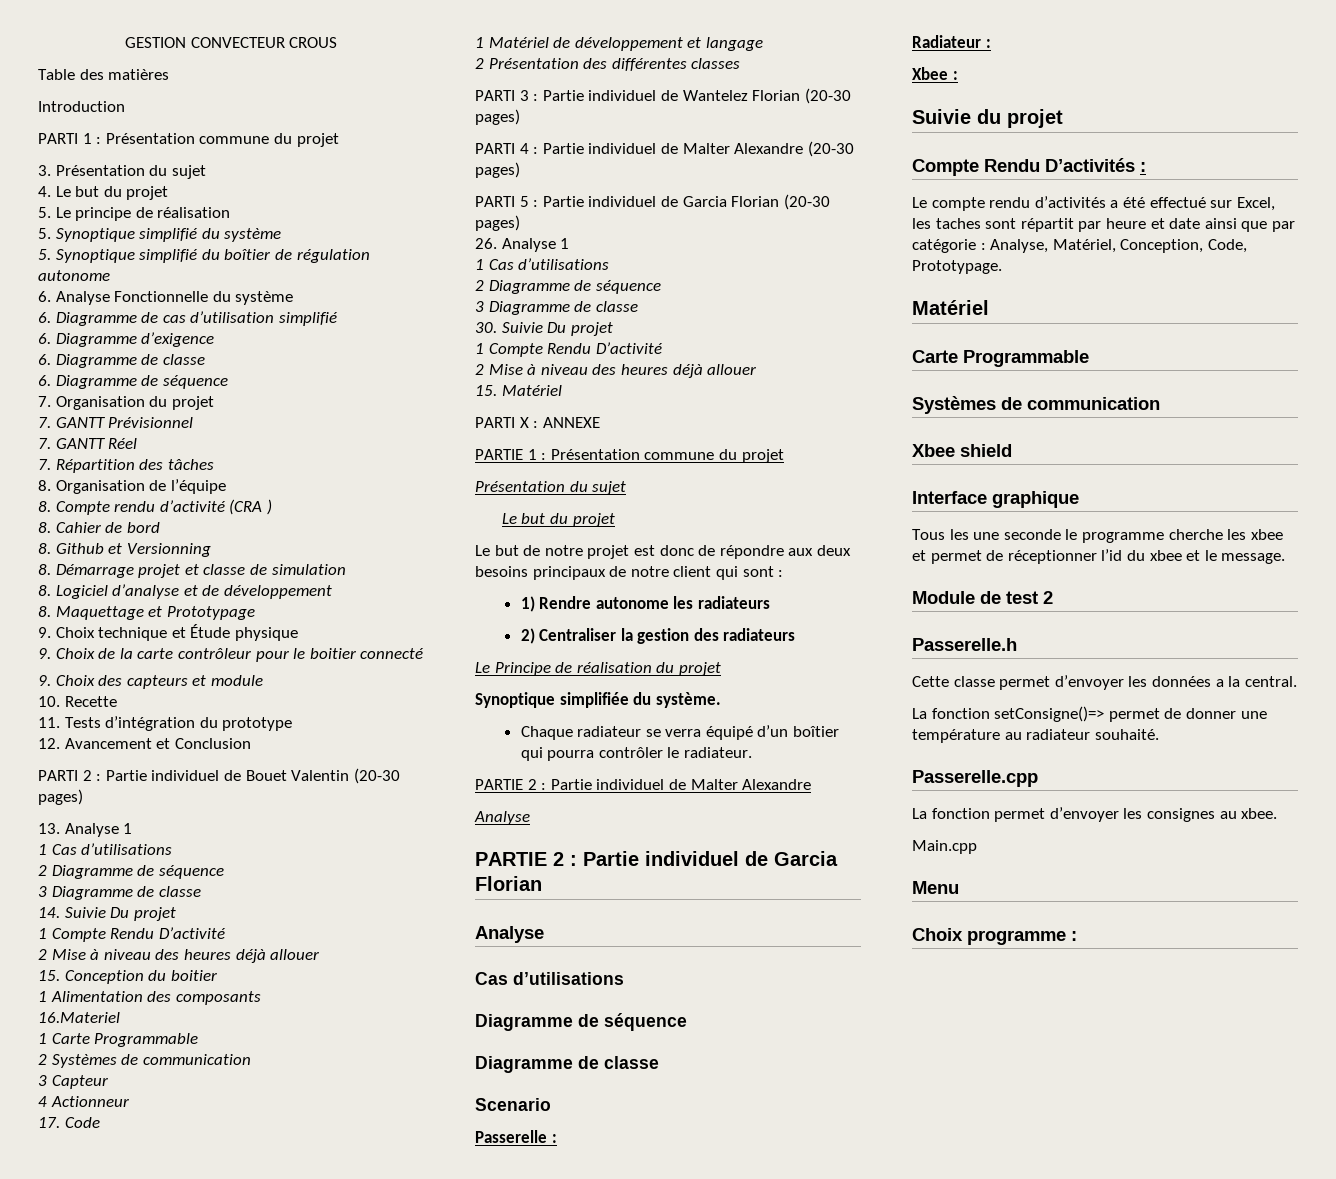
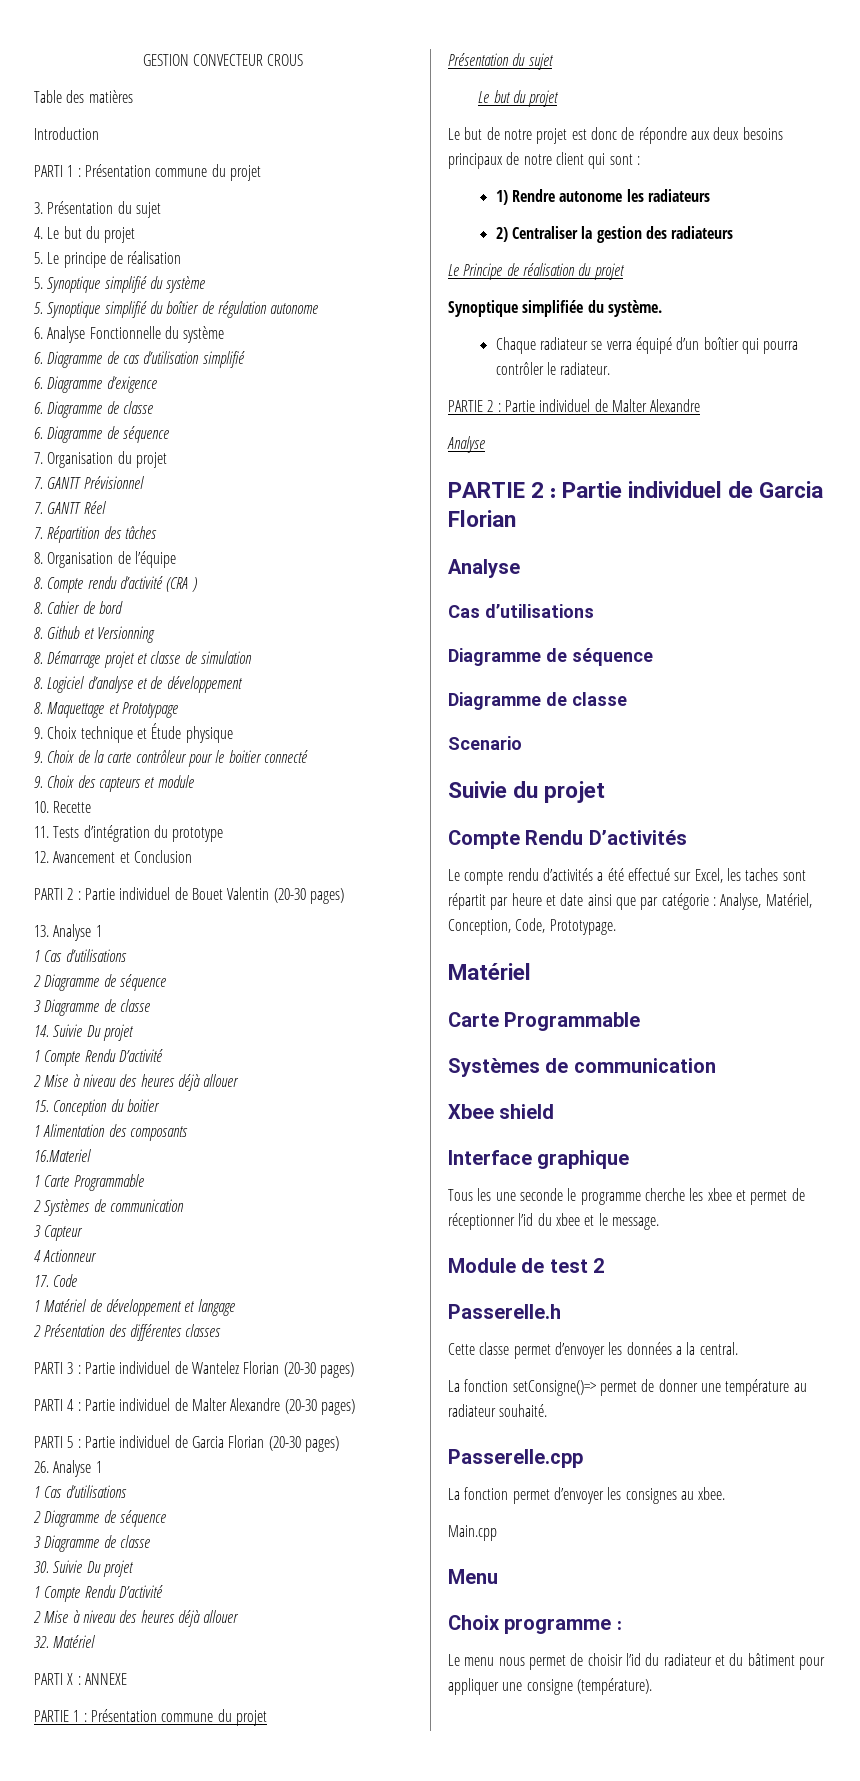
- 15. Matériel
+ 32. Matériel
- Passerelle :
- Radiateur :
- Xbee :
- Compte Rendu D’activités :
+ Compte Rendu D’activités
+ Le menu nous permet de choisir l’id du radiateur et du bâtiment pour appliquer une consigne (température).

